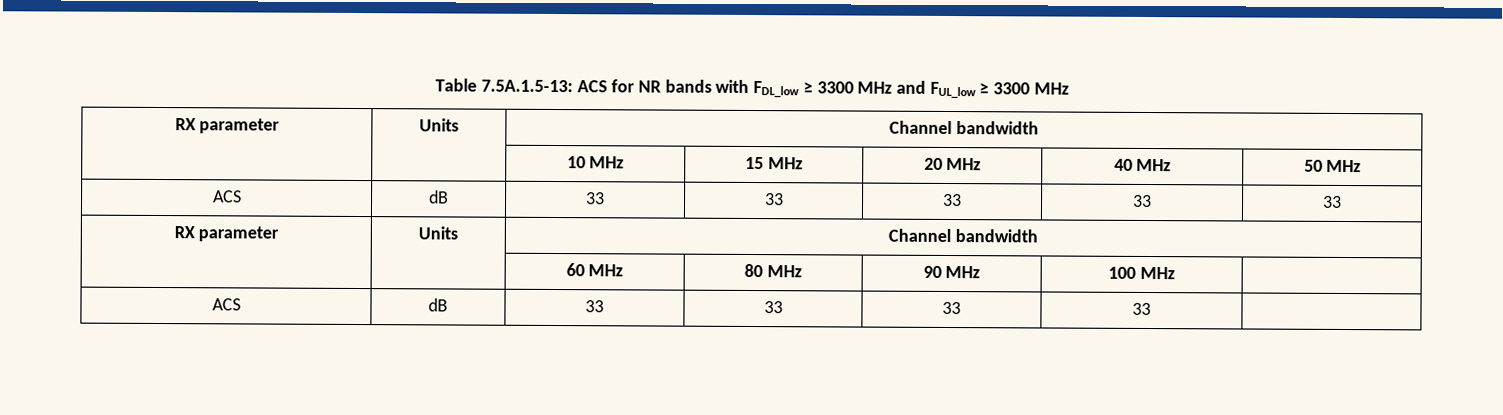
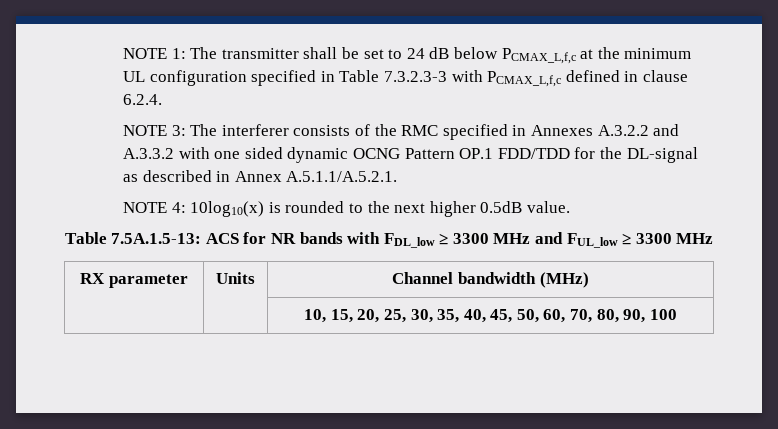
+ NOTE 1: The transmitter shall be set to 24 dB below PCMAX_L,f,c at the minimum UL configuration specified in Table 7.3.2.3-3 with PCMAX_L,f,c defined in clause 6.2.4.
+ NOTE 3: The interferer consists of the RMC specified in Annexes A.3.2.2 and A.3.3.2 with one sided dynamic OCNG Pattern OP.1 FDD/TDD for the DL-signal as described in Annex A.5.1.1/A.5.2.1.
+ NOTE 4: 10log10(x) is rounded to the next higher 0.5dB value.
  Table 7.5A.1.5-13: ACS for NR bands with FDL_low ≥ 3300 MHz and FUL_low ≥ 3300 MHz
- RX parameter | Units | Channel bandwidth
- | | 10 MHz | 15 MHz | 20 MHz | 40 MHz | 50 MHz
- ACS | dB | 33 | 33 | 33 | 33 | 33
- RX parameter | Units | Channel bandwidth
- | | 60 MHz | 80 MHz | 90 MHz | 100 MHz |
- ACS | dB | 33 | 33 | 33 | 33 |
+ RX parameter | Units | Channel bandwidth (MHz)
+ | | 10, 15, 20, 25, 30, 35, 40, 45, 50, 60, 70, 80, 90, 100

